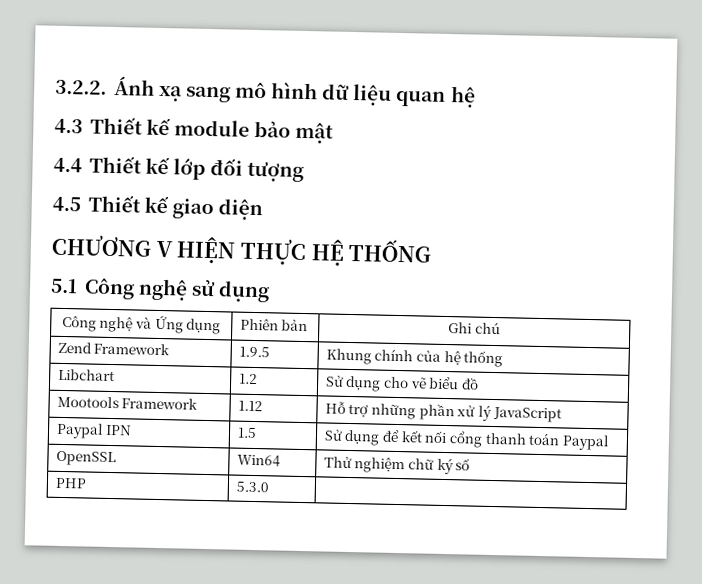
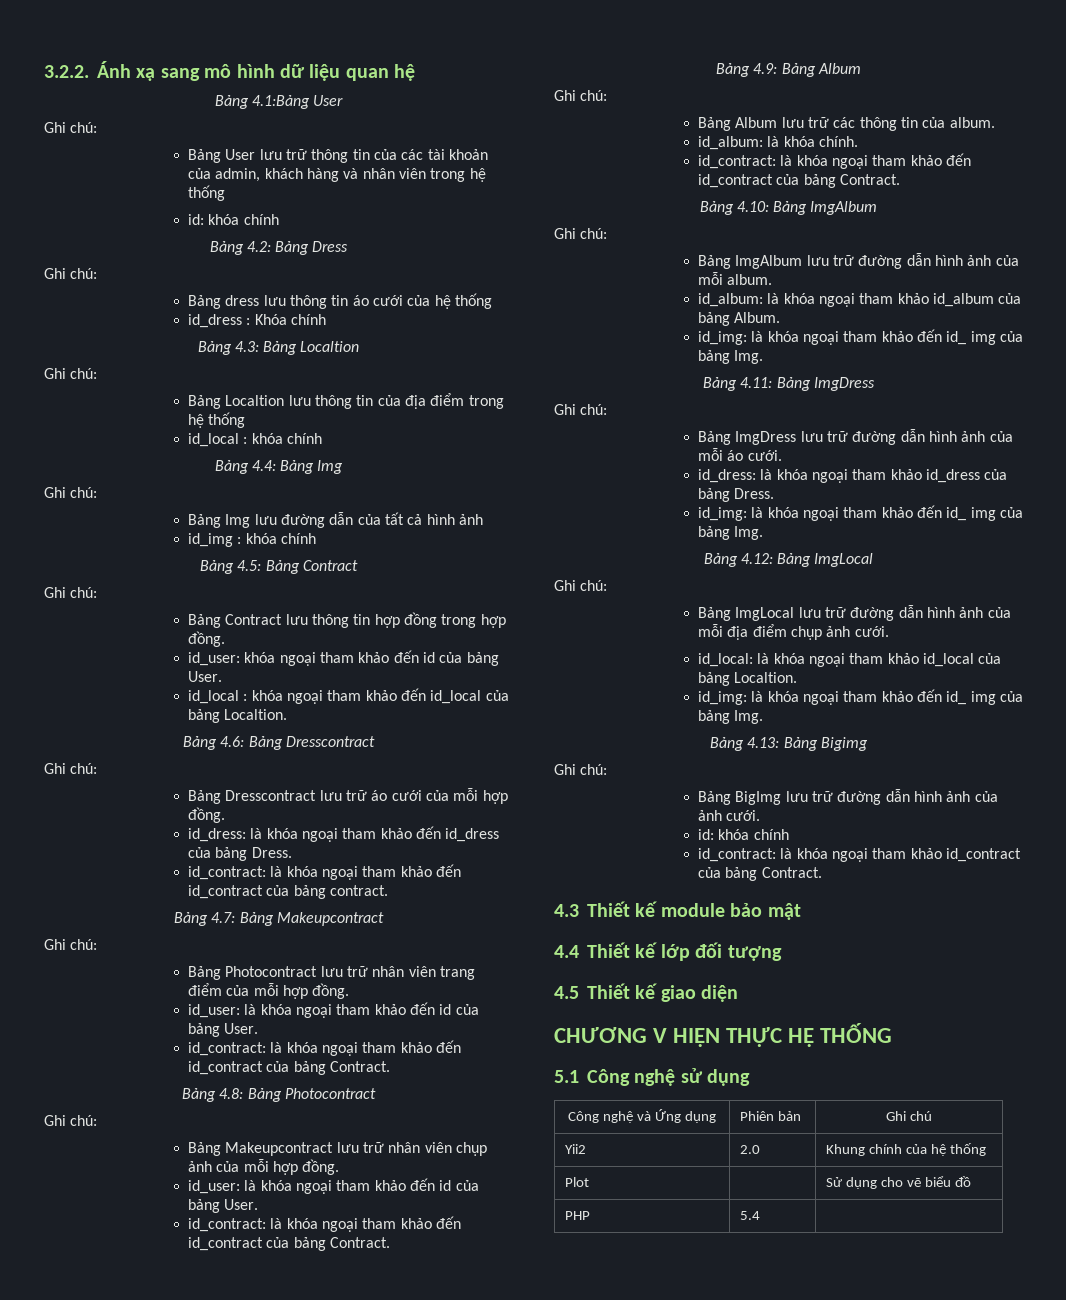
+ Bảng 4.1:Bảng User
+ Ghi chú:
+ Bảng User lưu trữ thông tin của các tài khoản của admin, khách hàng và nhân viên trong hệ thống
+ id: khóa chính
+ Bảng 4.2: Bảng Dress
+ Ghi chú:
+ Bảng dress lưu thông tin áo cưới của hệ thống
+ id_dress : Khóa chính
+ Bảng 4.3: Bảng Localtion
+ Ghi chú:
+ Bảng Localtion lưu thông tin của địa điểm trong hệ thống
+ id_local : khóa chính
+ Bảng 4.4: Bảng Img
+ Ghi chú:
+ Bảng Img lưu đường dẫn của tất cả hình ảnh
+ id_img : khóa chính
+ Bảng 4.5: Bảng Contract
+ Ghi chú:
+ Bảng Contract lưu thông tin hợp đồng trong hợp đồng.
+ id_user: khóa ngoại tham khảo đến id của bảng User.
+ id_local : khóa ngoại tham khảo đến id_local của bảng Localtion.
+ Bảng 4.6: Bảng Dresscontract
+ Ghi chú:
+ Bảng Dresscontract lưu trữ áo cưới của mỗi hợp đồng.
+ id_dress: là khóa ngoại tham khảo đến id_dress của bảng Dress.
+ id_contract: là khóa ngoại tham khảo đến id_contract của bảng contract.
+ Bảng 4.7: Bảng Makeupcontract
+ Ghi chú:
+ Bảng Photocontract lưu trữ nhân viên trang điểm của mỗi hợp đồng.
+ id_user: là khóa ngoại tham khảo đến id của bảng User.
+ id_contract: là khóa ngoại tham khảo đến id_contract của bảng Contract.
+ Bảng 4.8: Bảng Photocontract
+ Ghi chú:
+ Bảng Makeupcontract lưu trữ nhân viên chụp ảnh của mỗi hợp đồng.
+ id_user: là khóa ngoại tham khảo đến id của bảng User.
+ id_contract: là khóa ngoại tham khảo đến id_contract của bảng Contract.
+ Bảng 4.9: Bảng Album
+ Ghi chú:
+ Bảng Album lưu trữ các thông tin của album.
+ id_album: là khóa chính.
+ id_contract: là khóa ngoại tham khảo đến id_contract của bảng Contract.
+ Bảng 4.10: Bảng ImgAlbum
+ Ghi chú:
+ Bảng ImgAlbum lưu trữ đường dẫn hình ảnh của mỗi album.
+ id_album: là khóa ngoại tham khảo id_album của bảng Album.
+ id_img: là khóa ngoại tham khảo đến id_ img của bảng Img.
+ Bảng 4.11: Bảng ImgDress
+ Ghi chú:
+ Bảng ImgDress lưu trữ đường dẫn hình ảnh của mỗi áo cưới.
+ id_dress: là khóa ngoại tham khảo id_dress của bảng Dress.
+ id_img: là khóa ngoại tham khảo đến id_ img của bảng Img.
+ Bảng 4.12: Bảng ImgLocal
+ Ghi chú:
+ Bảng ImgLocal lưu trữ đường dẫn hình ảnh của mỗi địa điểm chụp ảnh cưới.
+ id_local: là khóa ngoại tham khảo id_local của bảng Localtion.
+ id_img: là khóa ngoại tham khảo đến id_ img của bảng Img.
+ Bảng 4.13: Bảng Bigimg
+ Ghi chú:
+ Bảng BigImg lưu trữ đường dẫn hình ảnh của ảnh cưới.
+ id: khóa chính
+ id_contract: là khóa ngoại tham khảo id_contract của bảng Contract.
- Zend Framework | 1.9.5 | Khung chính của hệ thống
+ Yii2 | 2.0 | Khung chính của hệ thống
- Libchart | 1.2 | Sử dụng cho vẽ biểu đồ
+ Plot | | Sử dụng cho vẽ biểu đồ
- Mootools Framework | 1.12 | Hỗ trợ những phần xử lý JavaScript
- Paypal IPN | 1.5 | Sử dụng để kết nối cổng thanh toán Paypal
- OpenSSL | Win64 | Thử nghiệm chữ ký số
- PHP | 5.3.0 |
+ PHP | 5.4 |

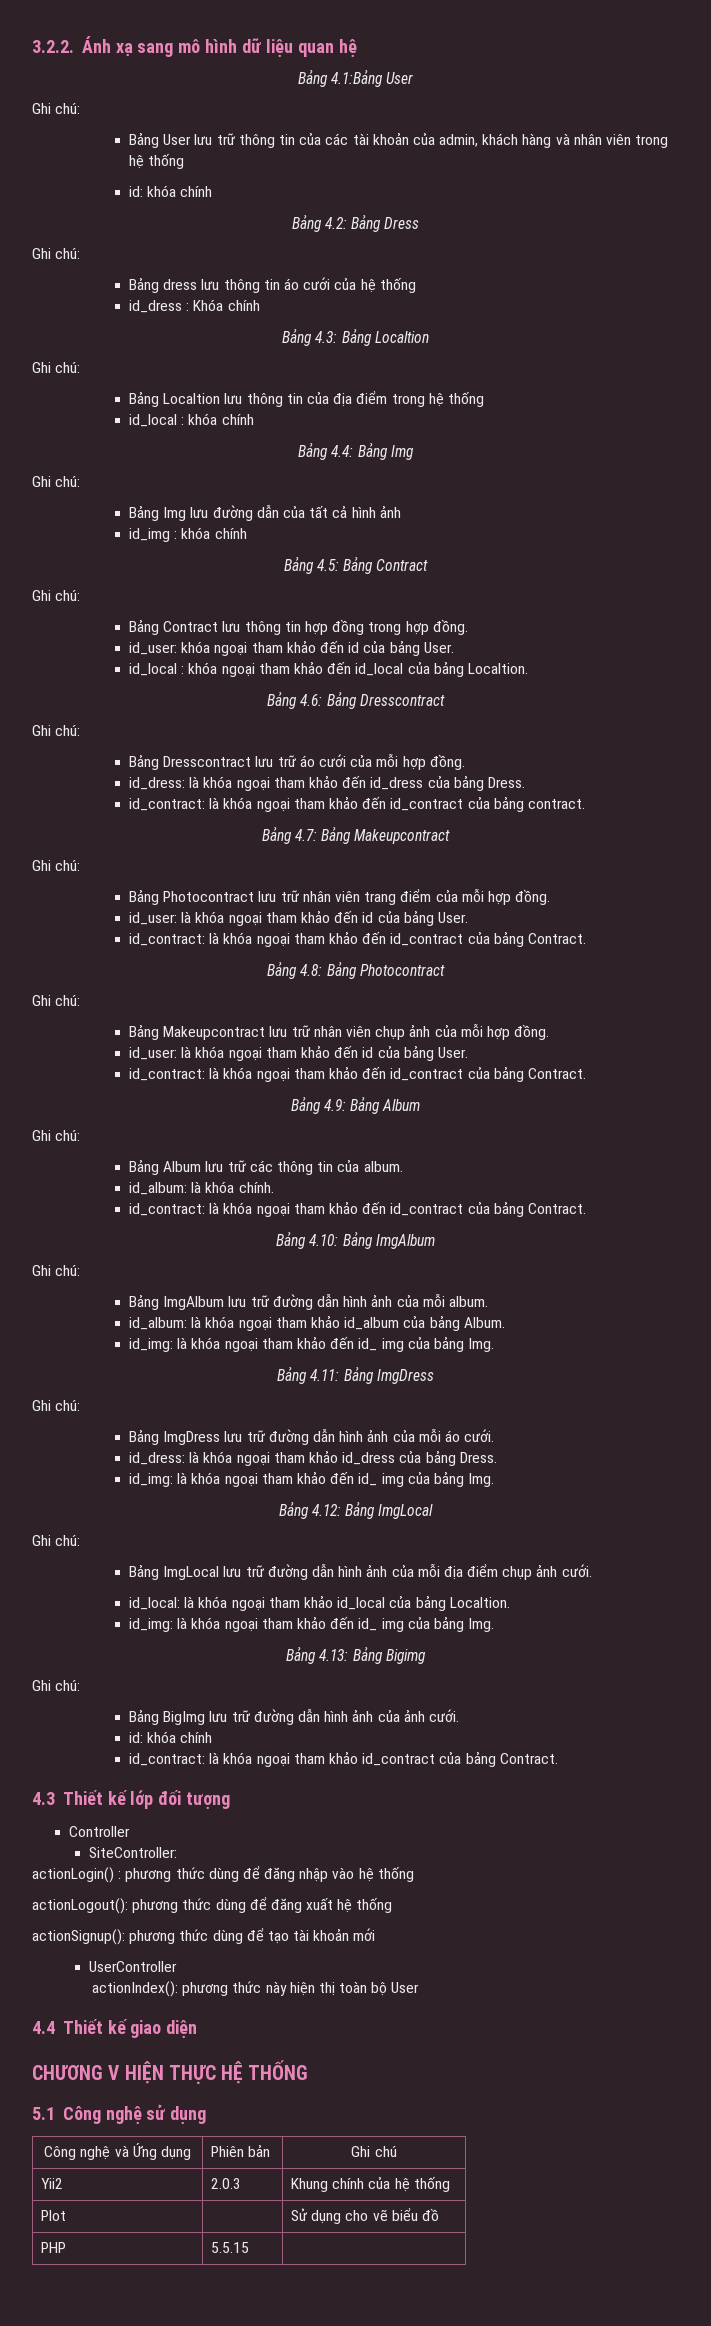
- 4.3 Thiết kế module bảo mật
- 4.4 Thiết kế lớp đối tượng
- 4.5 Thiết kế giao diện
+ 4.3 Thiết kế lớp đối tượng
+ Controller
+ SiteController:
+ actionLogin() : phương thức dùng để đăng nhập vào hệ thống
+ actionLogout(): phương thức dùng để đăng xuất hệ thống
+ actionSignup(): phương thức dùng để tạo tài khoản mới
+ UserController
+ actionIndex(): phương thức này hiện thị toàn bộ User
+ 4.4 Thiết kế giao diện
- Yii2 | 2.0 | Khung chính của hệ thống
+ Yii2 | 2.0.3 | Khung chính của hệ thống
- PHP | 5.4 |
+ PHP | 5.5.15 |

